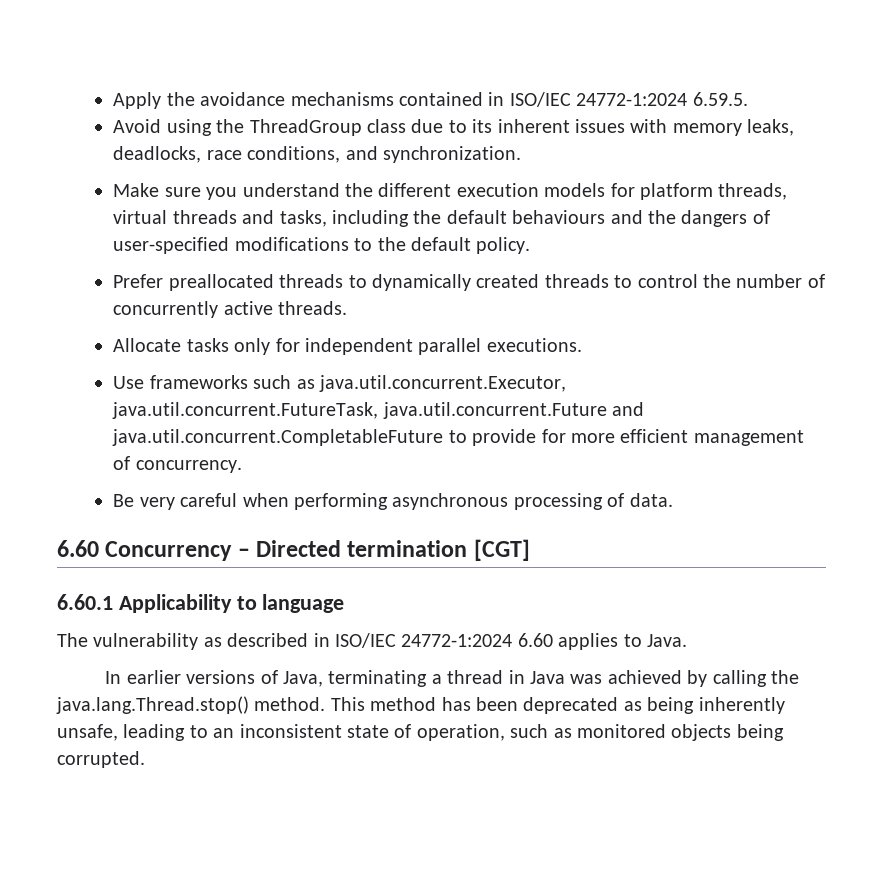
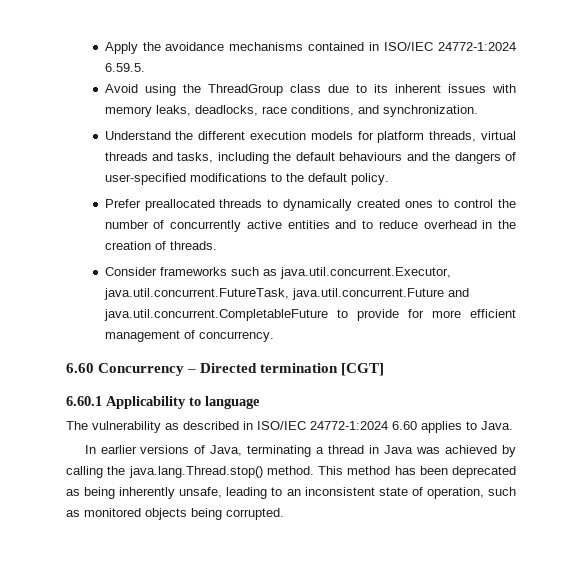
- Make sure you understand the different execution models for platform threads, virtual threads and tasks, including the default behaviours and the dangers of user-specified modifications to the default policy.
+ Understand the different execution models for platform threads, virtual threads and tasks, including the default behaviours and the dangers of user-specified modifications to the default policy.
- Prefer preallocated threads to dynamically created threads to control the number of concurrently active threads.
- Allocate tasks only for independent parallel executions.
- Use frameworks such as java.util.concurrent.Executor, java.util.concurrent.FutureTask, java.util.concurrent.Future and java.util.concurrent.CompletableFuture to provide for more efficient management of concurrency.
+ Prefer preallocated threads to dynamically created ones to control the number of concurrently active entities and to reduce overhead in the creation of threads.
+ Consider frameworks such as java.util.concurrent.Executor, java.util.concurrent.FutureTask, java.util.concurrent.Future and java.util.concurrent.CompletableFuture to provide for more efficient management of concurrency.
- Be very careful when performing asynchronous processing of data.

